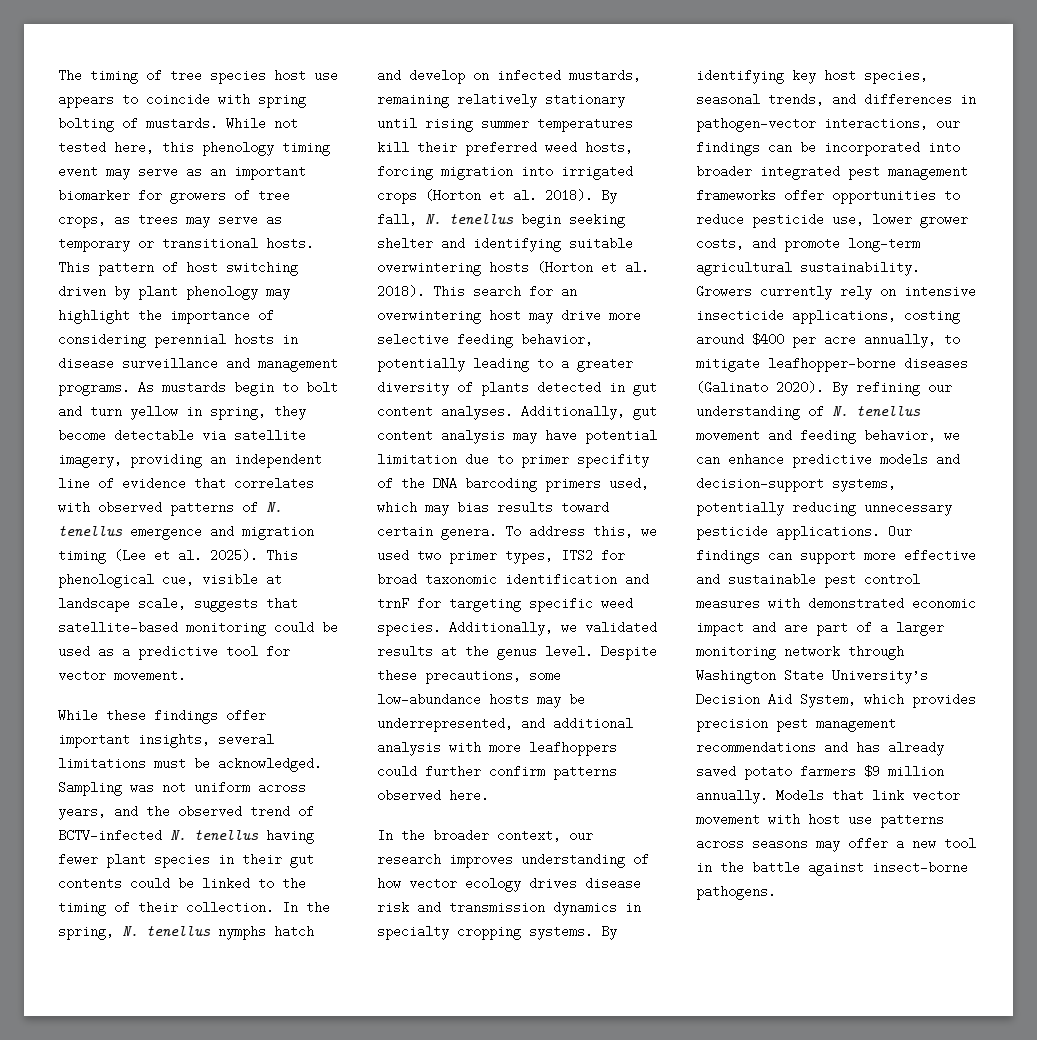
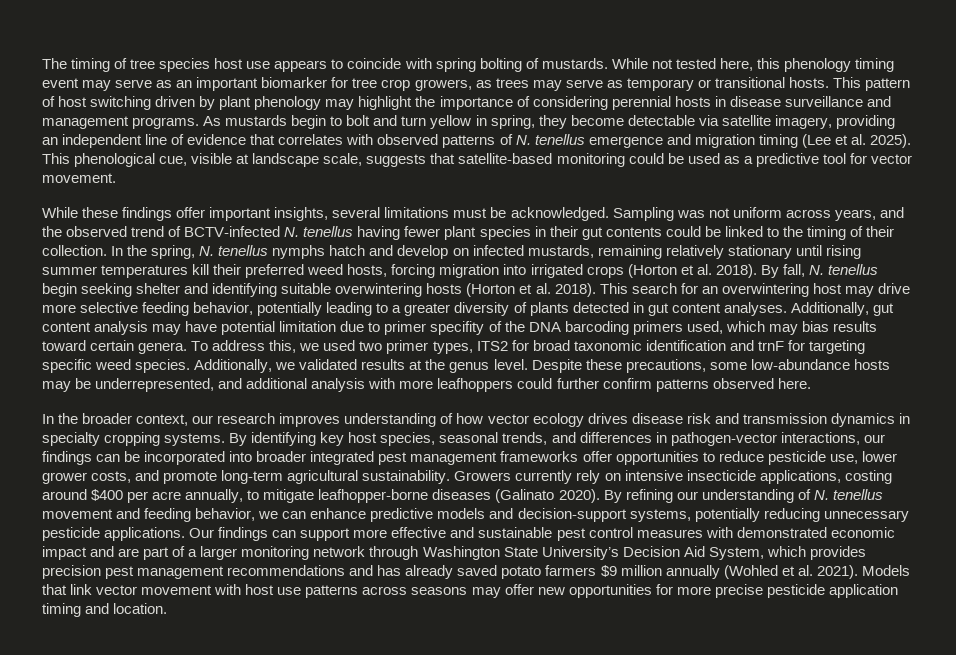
- While not tested here, this phenology timing event may serve as an important biomarker for growers of tree crops, as trees may serve as temporary or transitional hosts.
+ While not tested here, this phenology timing event may serve as an important biomarker for tree crop growers, as trees may serve as temporary or transitional hosts.
- Our findings can support more effective and sustainable pest control measures with demonstrated economic impact and are part of a larger monitoring network through Washington State University’s Decision Aid System, which provides precision pest management recommendations and has already saved potato farmers $9 million annually.
+ Our findings can support more effective and sustainable pest control measures with demonstrated economic impact and are part of a larger monitoring network through Washington State University’s Decision Aid System, which provides precision pest management recommendations and has already saved potato farmers $9 million annually (Wohled et al. 2021).
- Models that link vector movement with host use patterns across seasons may offer a new tool in the battle against insect-borne pathogens.
+ Models that link vector movement with host use patterns across seasons may offer new opportunities for more precise pesticide application timing and location.

